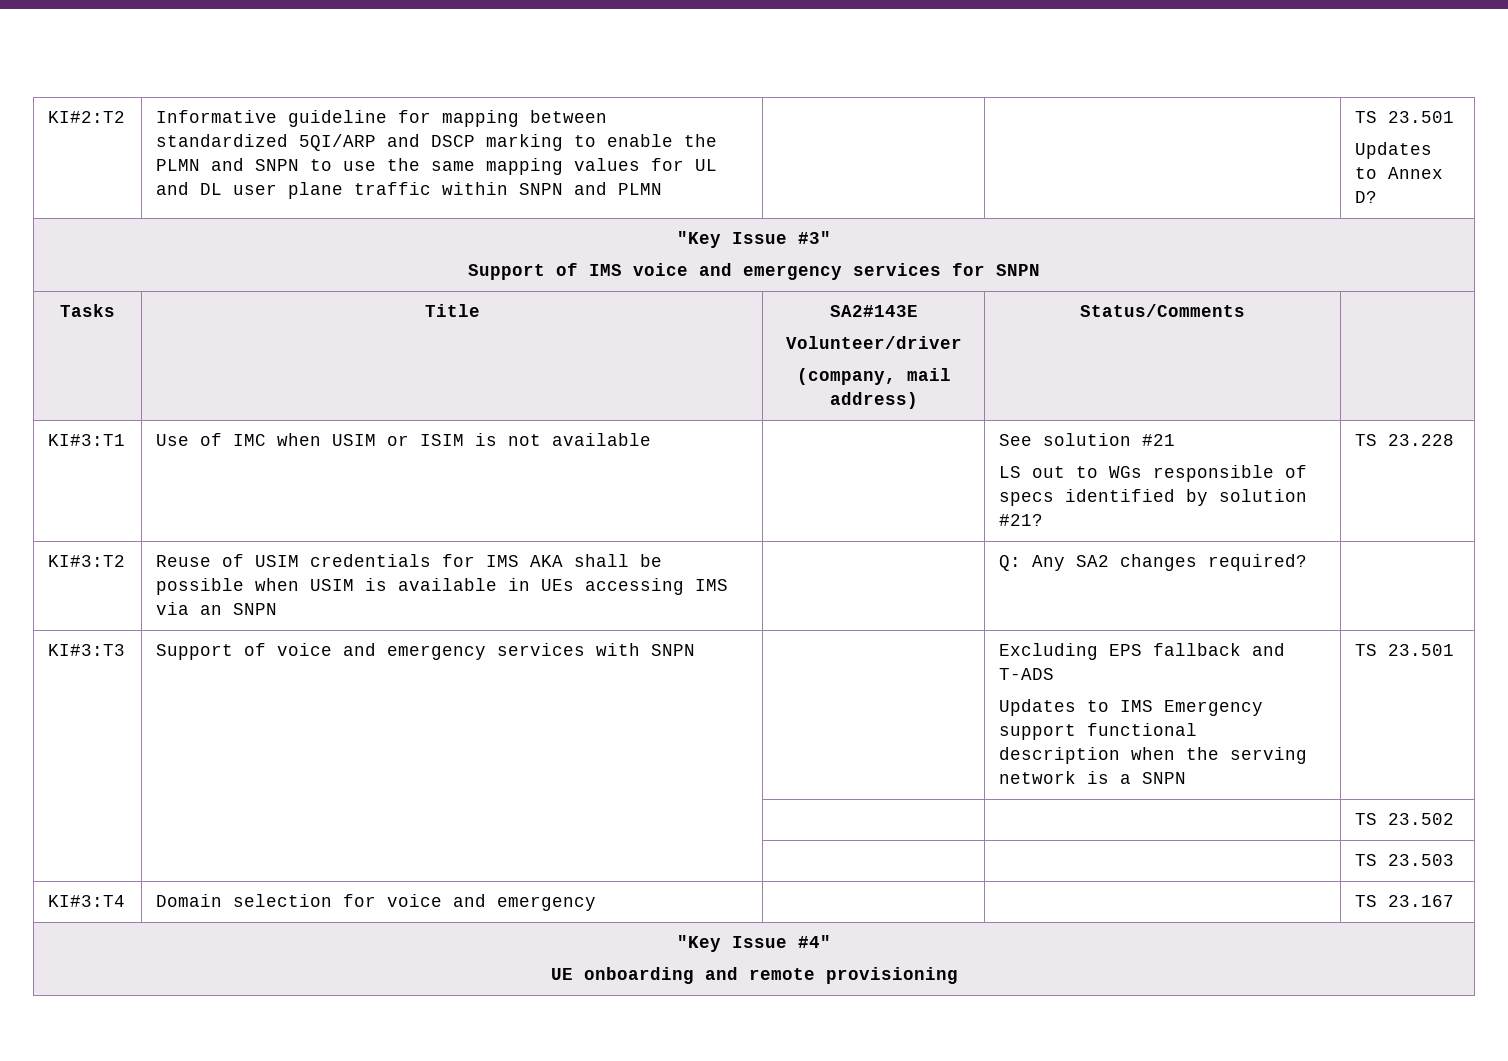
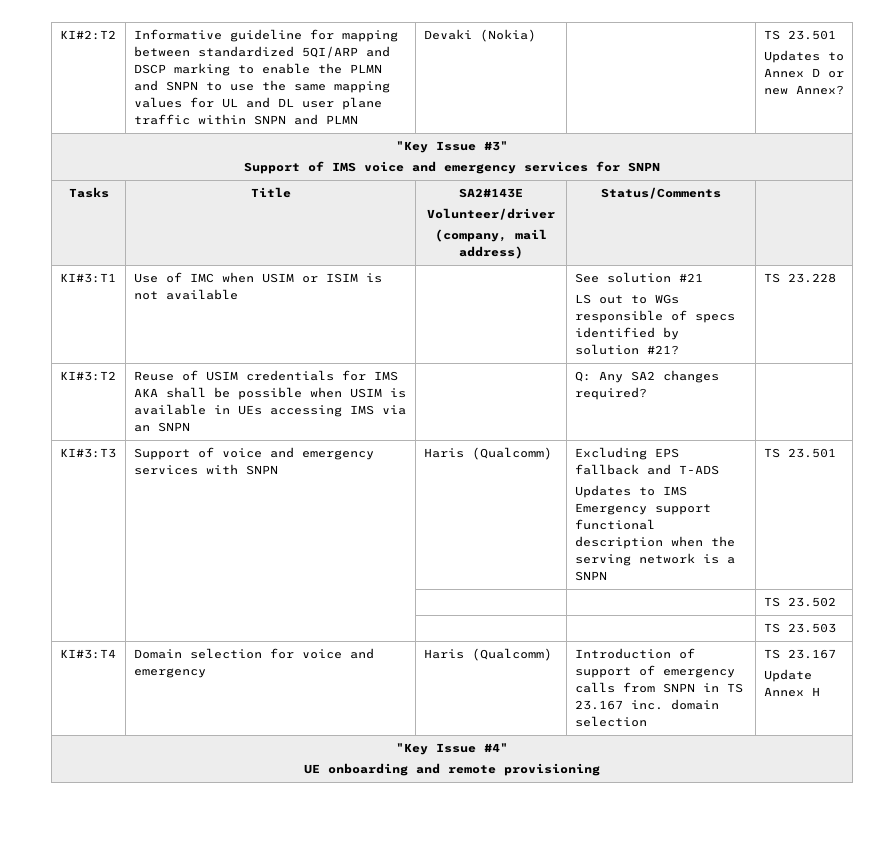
+ Devaki (Nokia)
- Updates to Annex D?
+ Updates to Annex D or new Annex?
- KI#3:T3 | Support of voice and emergency services with SNPN | | Excluding EPS fallback and T-ADS
+ KI#3:T3 | Support of voice and emergency services with SNPN | Haris (Qualcomm) | Excluding EPS fallback and T-ADS
- KI#3:T4 | Domain selection for voice and emergency | | | TS 23.167
+ KI#3:T4 | Domain selection for voice and emergency | Haris (Qualcomm) | Introduction of support of emergency calls from SNPN in TS 23.167 inc. domain selection | TS 23.167
+ Update Annex H

